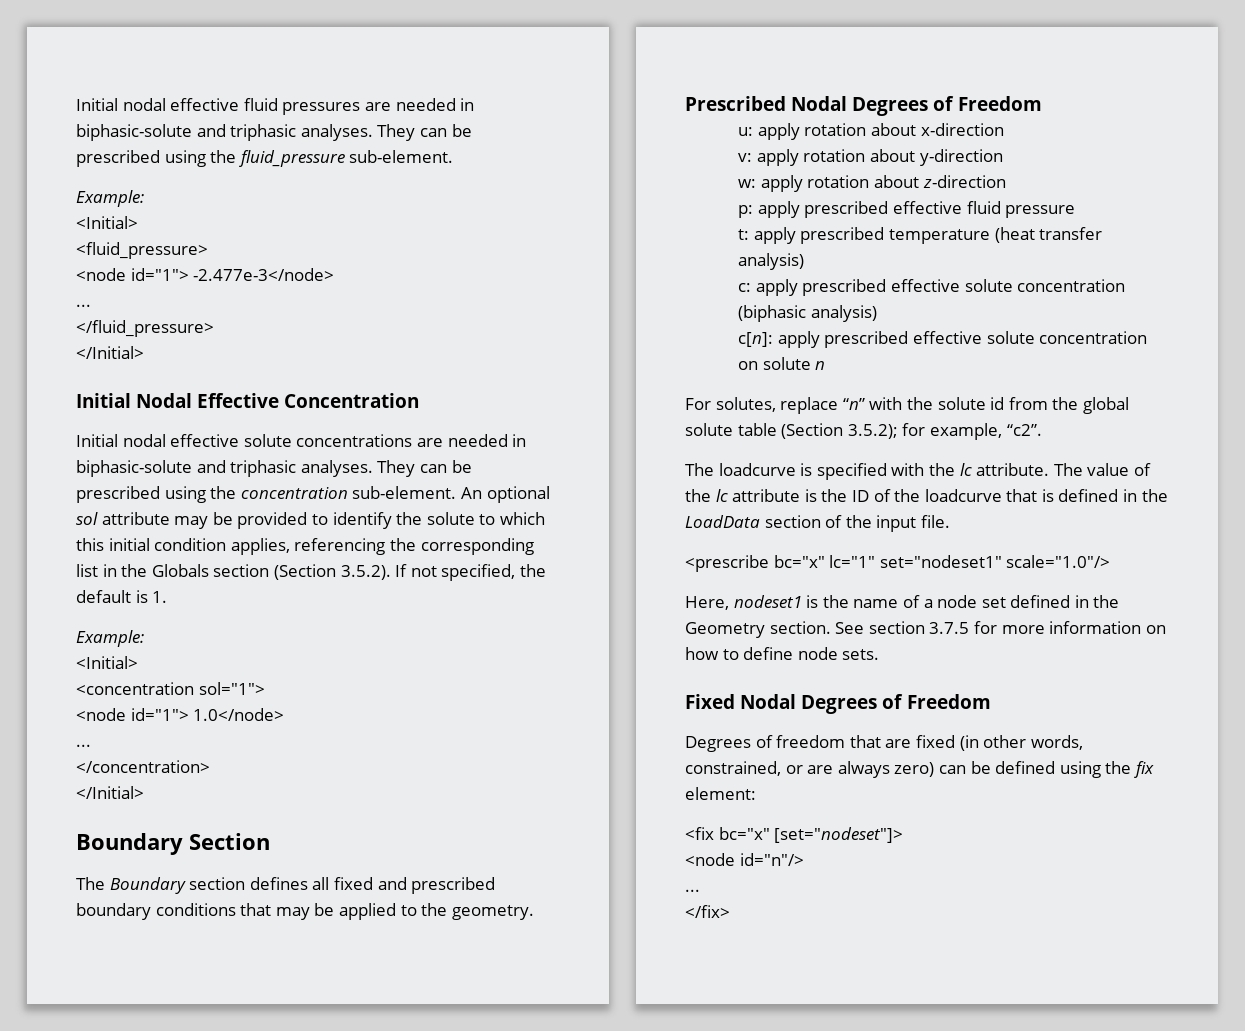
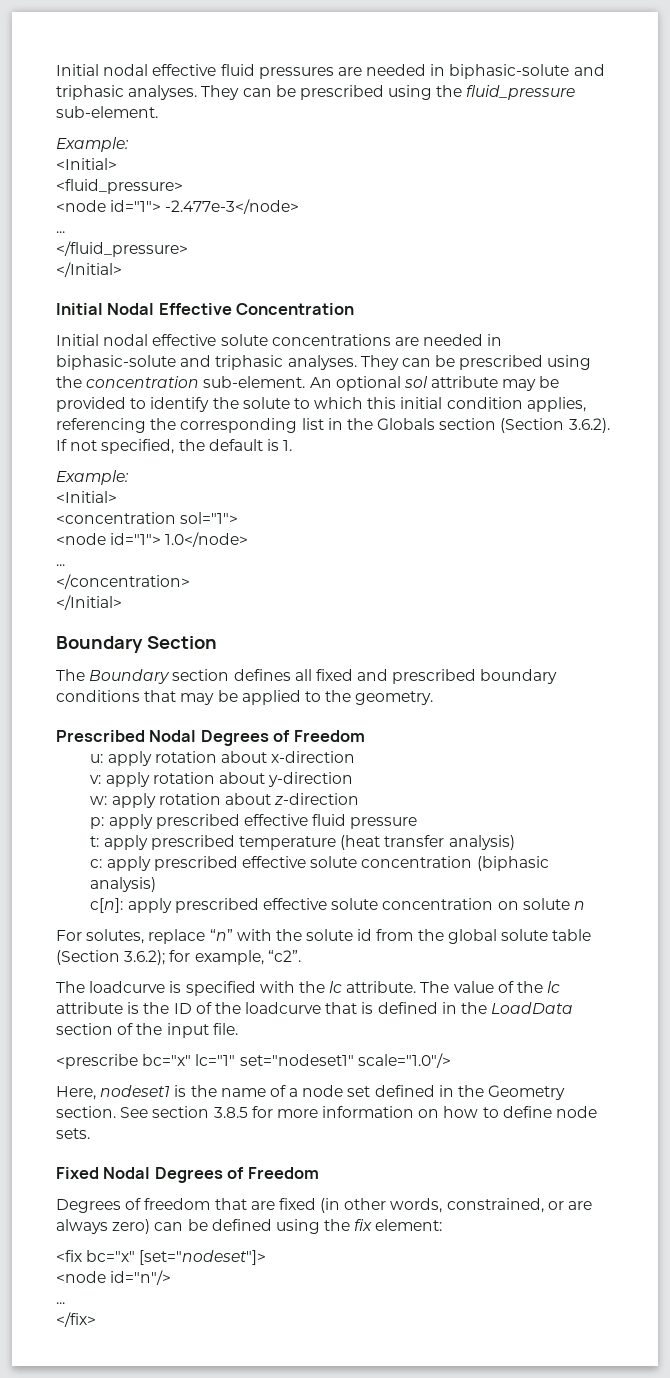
- An optional sol attribute may be provided to identify the solute to which this initial condition applies, referencing the corresponding list in the Globals section (Section 3.5.2). If not specified, the default is 1.
+ An optional sol attribute may be provided to identify the solute to which this initial condition applies, referencing the corresponding list in the Globals section (Section 3.6.2). If not specified, the default is 1.
- For solutes, replace “n” with the solute id from the global solute table (Section 3.5.2); for example, “c2”.
+ For solutes, replace “n” with the solute id from the global solute table (Section 3.6.2); for example, “c2”.
- See section 3.7.5 for more information on how to define node sets.
+ See section 3.8.5 for more information on how to define node sets.

